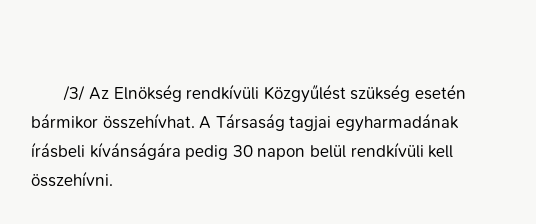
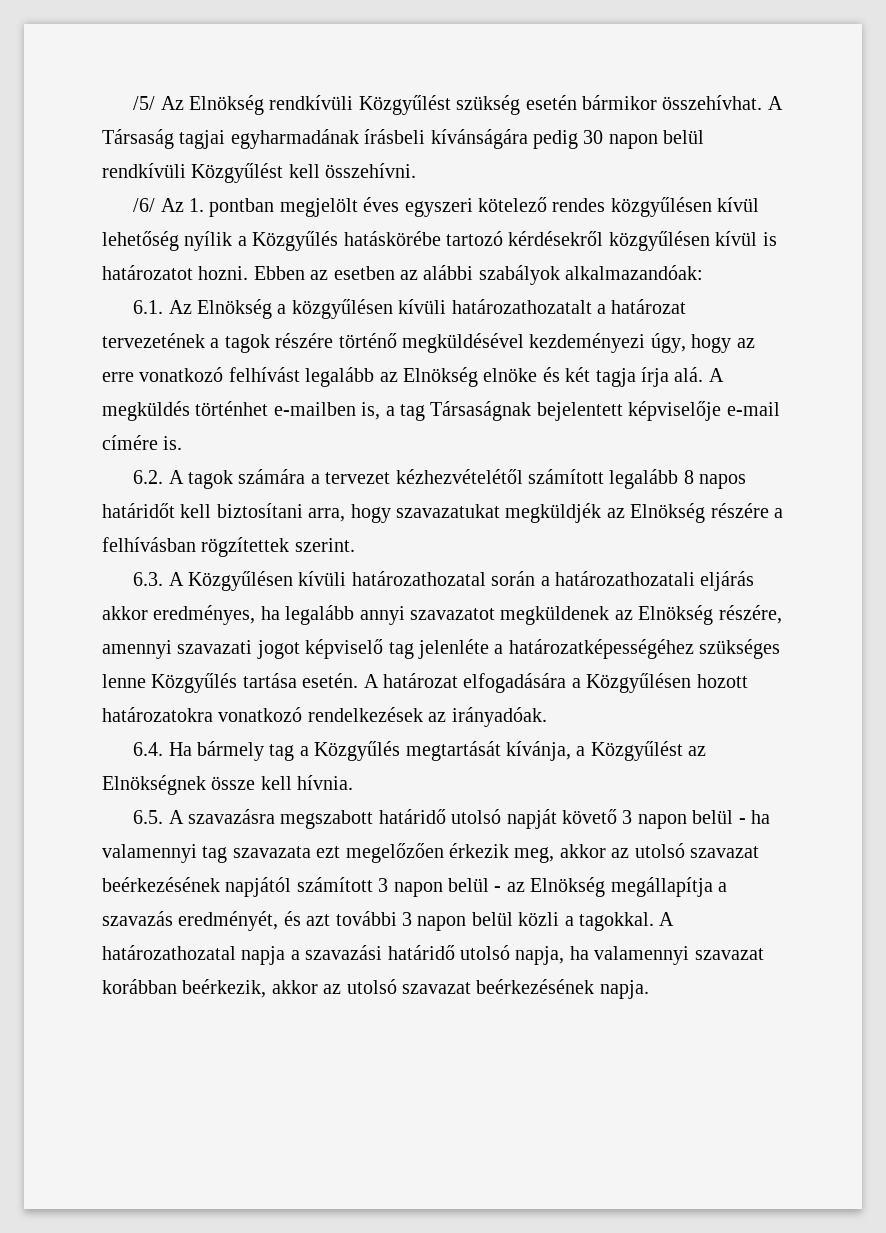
- /3/ Az Elnökség rendkívüli Közgyűlést szükség esetén bármikor összehívhat.
+ /5/ Az Elnökség rendkívüli Közgyűlést szükség esetén bármikor összehívhat.
- A Társaság tagjai egyharmadának írásbeli kívánságára pedig 30 napon belül rendkívüli kell összehívni.
+ A Társaság tagjai egyharmadának írásbeli kívánságára pedig 30 napon belül rendkívüli Közgyűlést kell összehívni.
+ /6/ Az 1. pontban megjelölt éves egyszeri kötelező rendes közgyűlésen kívül lehetőség nyílik a Közgyűlés hatáskörébe tartozó kérdésekről közgyűlésen kívül is határozatot hozni. Ebben az esetben az alábbi szabályok alkalmazandóak:
+ 6.1. Az Elnökség a közgyűlésen kívüli határozathozatalt a határozat tervezetének a tagok részére történő megküldésével kezdeményezi úgy, hogy az erre vonatkozó felhívást legalább az Elnökség elnöke és két tagja írja alá. A megküldés történhet e-mailben is, a tag Társaságnak bejelentett képviselője e-mail címére is.
+ 6.2. A tagok számára a tervezet kézhezvételétől számított legalább 8 napos határidőt kell biztosítani arra, hogy szavazatukat megküldjék az Elnökség részére a felhívásban rögzítettek szerint.
+ 6.3. A Közgyűlésen kívüli határozathozatal során a határozathozatali eljárás akkor eredményes, ha legalább annyi szavazatot megküldenek az Elnökség részére, amennyi szavazati jogot képviselő tag jelenléte a határozatképességéhez szükséges lenne Közgyűlés tartása esetén. A határozat elfogadására a Közgyűlésen hozott határozatokra vonatkozó rendelkezések az irányadóak.
+ 6.4. Ha bármely tag a Közgyűlés megtartását kívánja, a Közgyűlést az Elnökségnek össze kell hívnia.
+ 6.5. A szavazásra megszabott határidő utolsó napját követő 3 napon belül - ha valamennyi tag szavazata ezt megelőzően érkezik meg, akkor az utolsó szavazat beérkezésének napjától számított 3 napon belül - az Elnökség megállapítja a szavazás eredményét, és azt további 3 napon belül közli a tagokkal. A határozathozatal napja a szavazási határidő utolsó napja, ha valamennyi szavazat korábban beérkezik, akkor az utolsó szavazat beérkezésének napja.

